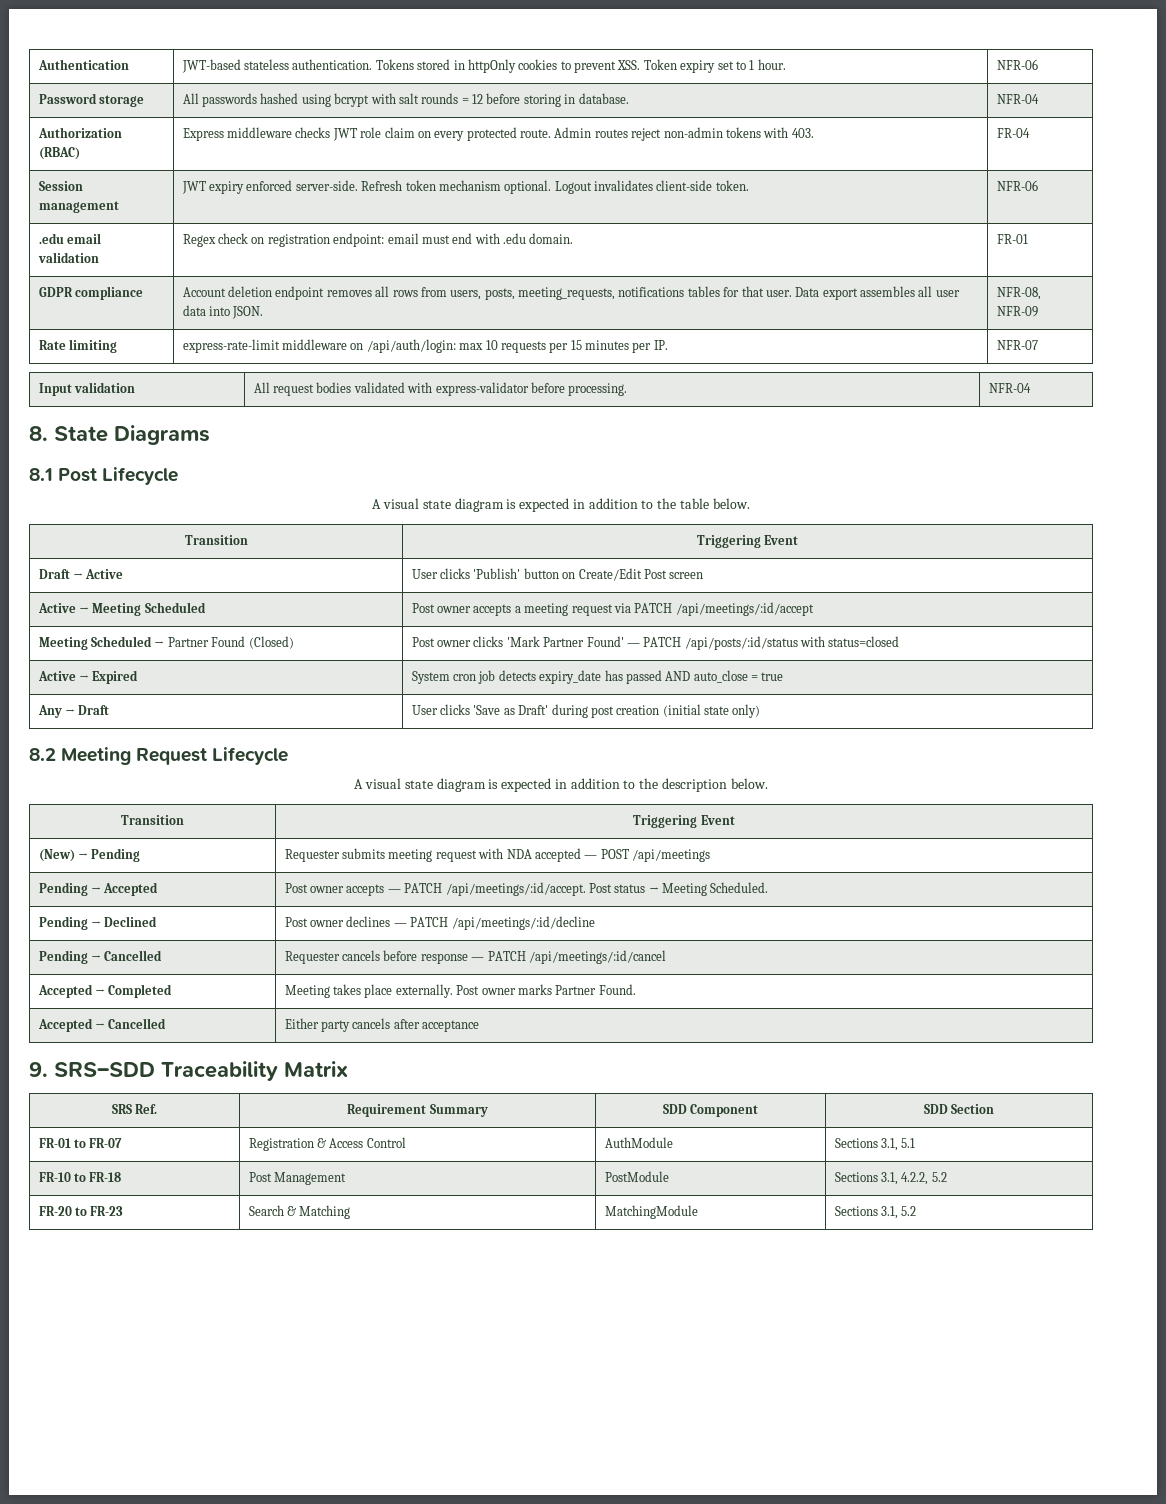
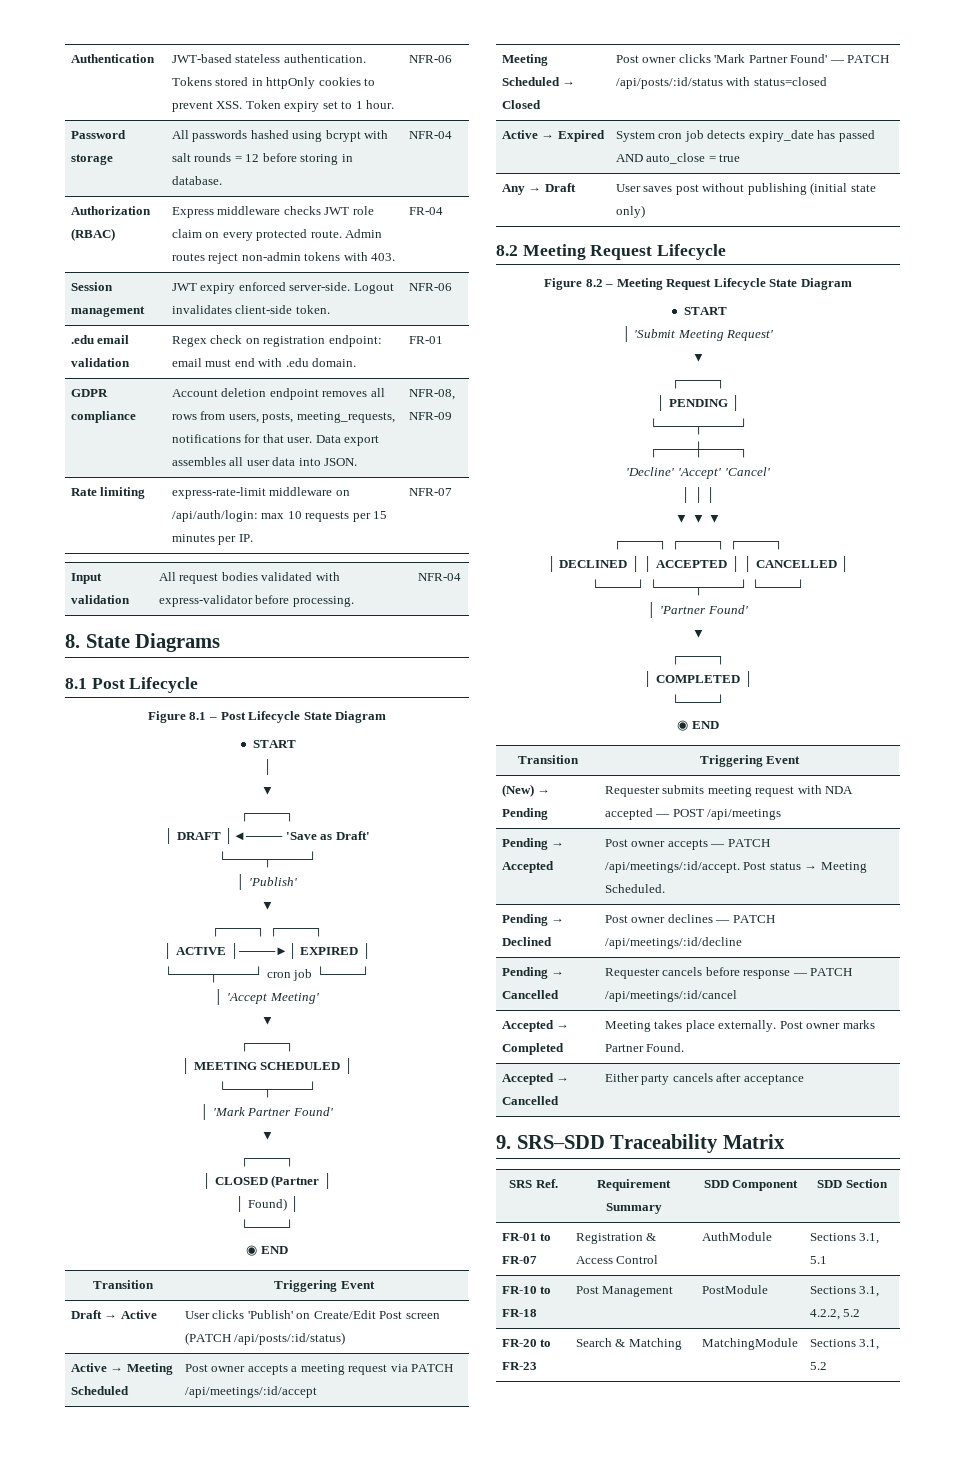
- Session management | JWT expiry enforced server-side. Refresh token mechanism optional. Logout invalidates client-side token. | NFR-06
+ Session management | JWT expiry enforced server-side. Logout invalidates client-side token. | NFR-06
- GDPR compliance | Account deletion endpoint removes all rows from users, posts, meeting_requests, notifications tables for that user. Data export assembles all user data into JSON. | NFR-08, NFR-09
+ GDPR compliance | Account deletion endpoint removes all rows from users, posts, meeting_requests, notifications for that user. Data export assembles all user data into JSON. | NFR-08, NFR-09
- A visual state diagram is expected in addition to the table below.
+ Figure 8.1 – Post Lifecycle State Diagram
+ START
+ │
+ ▼
+ ┌────┐
+ │ DRAFT │◄──── 'Save as Draft'
+ └────┬────┘
+ │ 'Publish'
+ ▼
+ ┌────┐ ┌────┐
+ │ ACTIVE │────►│ EXPIRED │
+ └────┬────┘ cron job └────┘
+ │ 'Accept Meeting'
+ ▼
+ ┌────┐
+ │ MEETING SCHEDULED │
+ └────┬────┘
+ │ 'Mark Partner Found'
+ ▼
+ ┌────┐
+ │ CLOSED (Partner │
+ │ Found) │
+ └────┘
+ ◉ END
- Draft → Active | User clicks 'Publish' button on Create/Edit Post screen
+ Draft → Active | User clicks 'Publish' on Create/Edit Post screen (PATCH /api/posts/:id/status)
- Meeting Scheduled → Partner Found (Closed) | Post owner clicks 'Mark Partner Found' — PATCH /api/posts/:id/status with status=closed
+ Meeting Scheduled → Closed | Post owner clicks 'Mark Partner Found' — PATCH /api/posts/:id/status with status=closed
- Any → Draft | User clicks 'Save as Draft' during post creation (initial state only)
+ Any → Draft | User saves post without publishing (initial state only)
- A visual state diagram is expected in addition to the description below.
+ Figure 8.2 – Meeting Request Lifecycle State Diagram
+ START
+ │ 'Submit Meeting Request'
+ ▼
+ ┌────┐
+ │ PENDING │
+ └────┬────┘
+ ┌────┼────┐
+ 'Decline' 'Accept' 'Cancel'
+ │ │ │
+ ▼ ▼ ▼
+ ┌────┐ ┌────┐ ┌────┐
+ │ DECLINED │ │ ACCEPTED │ │ CANCELLED │
+ └────┘ └────┬────┘ └────┘
+ │ 'Partner Found'
+ ▼
+ ┌────┐
+ │ COMPLETED │
+ └────┘
+ ◉ END

